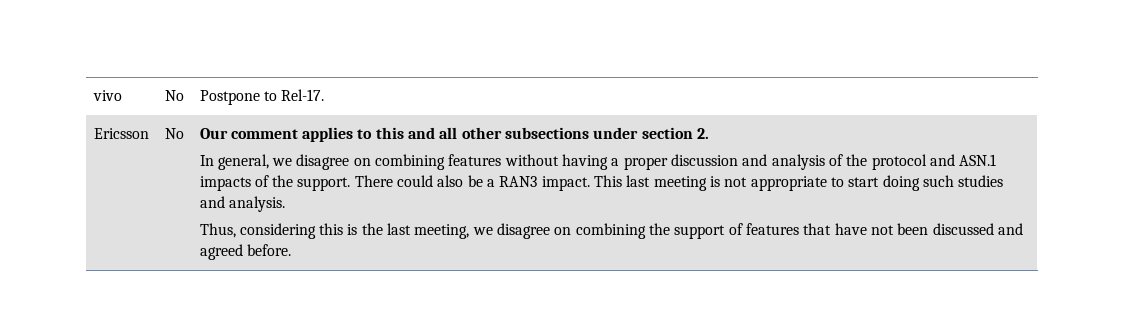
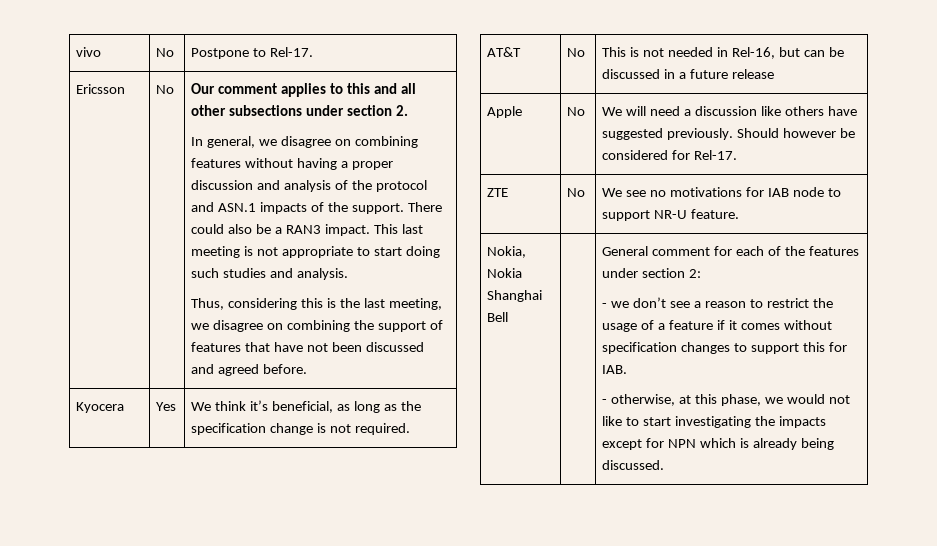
+ Kyocera | Yes | We think it’s beneficial, as long as the specification change is not required.
+ AT&T | No | This is not needed in Rel-16, but can be discussed in a future release
+ Apple | No | We will need a discussion like others have suggested previously. Should however be considered for Rel-17.
+ ZTE | No | We see no motivations for IAB node to support NR-U feature.
+ Nokia, Nokia Shanghai Bell | | General comment for each of the features under section 2:
+ - we don’t see a reason to restrict the usage of a feature if it comes without specification changes to support this for IAB.
+ - otherwise, at this phase, we would not like to start investigating the impacts except for NPN which is already being discussed.

